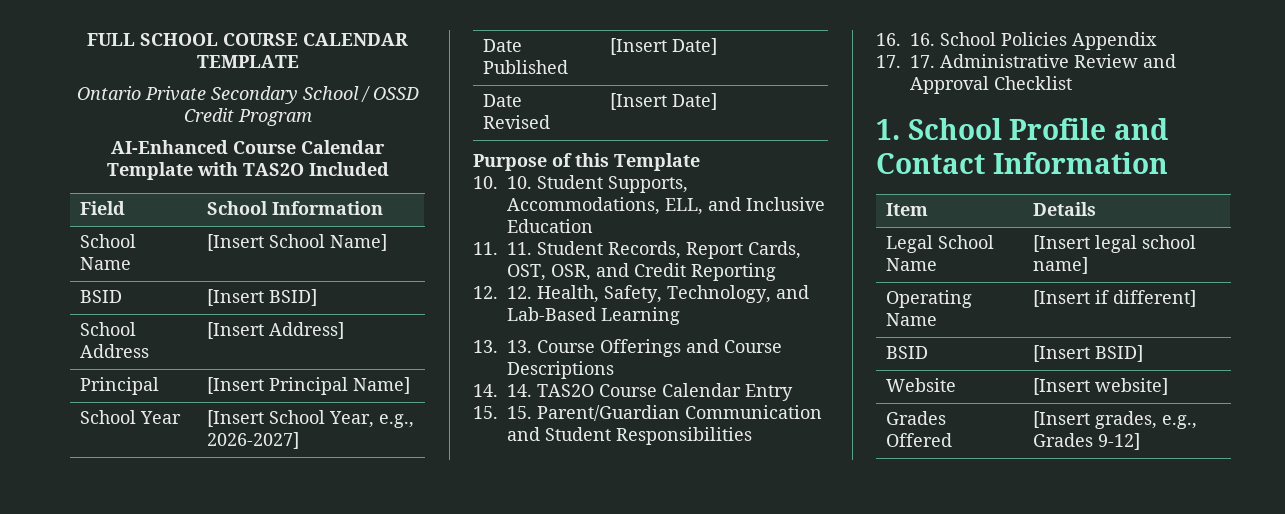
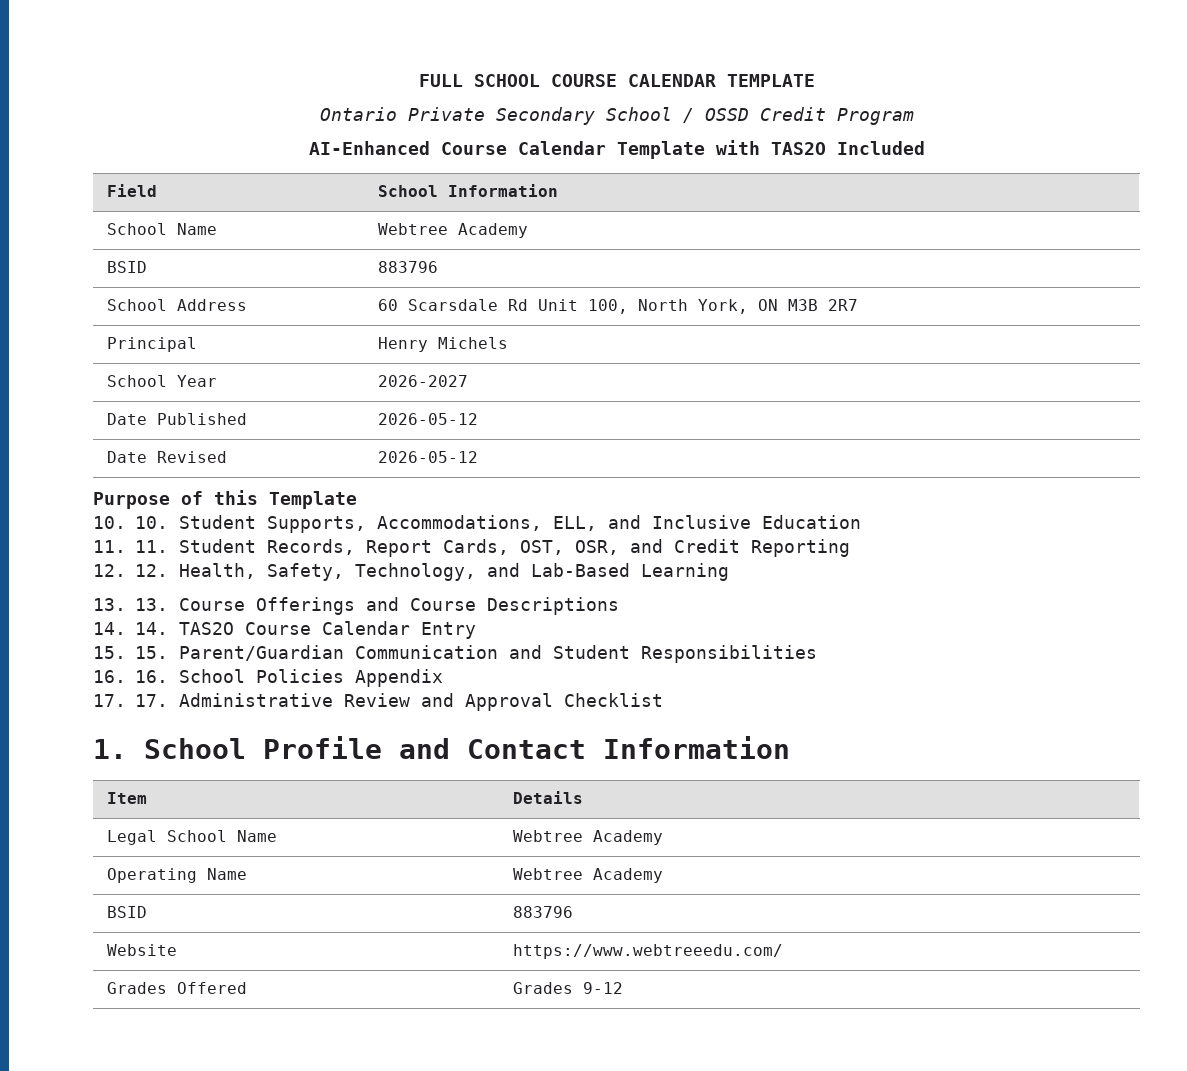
  Field | School Information
- School Name | [Insert School Name]
- BSID | [Insert BSID]
+ School Name | Webtree Academy
+ BSID | 883796
- School Address | [Insert Address]
- Principal | [Insert Principal Name]
- School Year | [Insert School Year, e.g., 2026-2027]
+ School Address | 60 Scarsdale Rd Unit 100, North York, ON M3B 2R7
+ Principal | Henry Michels
+ School Year | 2026-2027
- Date Published | [Insert Date]
+ Date Published | 2026-05-12
- Date Revised | [Insert Date]
+ Date Revised | 2026-05-12
- Legal School Name | [Insert legal school name]
+ Legal School Name | Webtree Academy
- Operating Name | [Insert if different]
- BSID | [Insert BSID]
+ Operating Name | Webtree Academy
+ BSID | 883796
- Website | [Insert website]
+ Website | https://www.webtreeedu.com/
- Grades Offered | [Insert grades, e.g., Grades 9-12]
+ Grades Offered | Grades 9-12

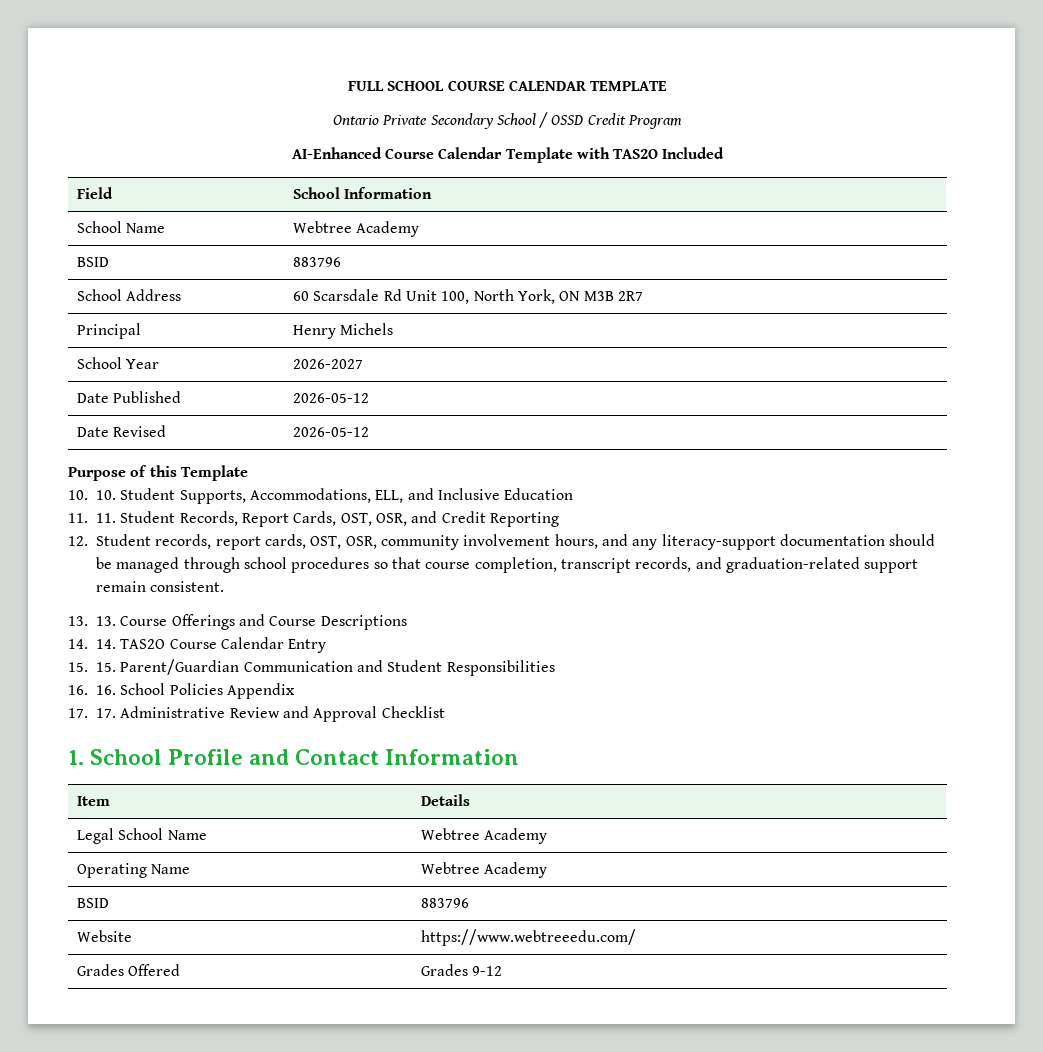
- 12. 12. Health, Safety, Technology, and Lab-Based Learning
+ 12. Student records, report cards, OST, OSR, community involvement hours, and any literacy-support documentation should be managed through school procedures so that course completion, transcript records, and graduation-related support remain consistent.

